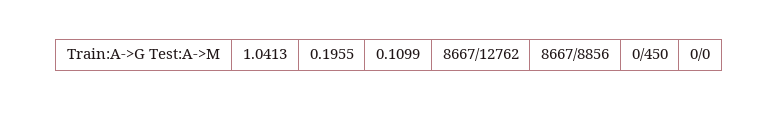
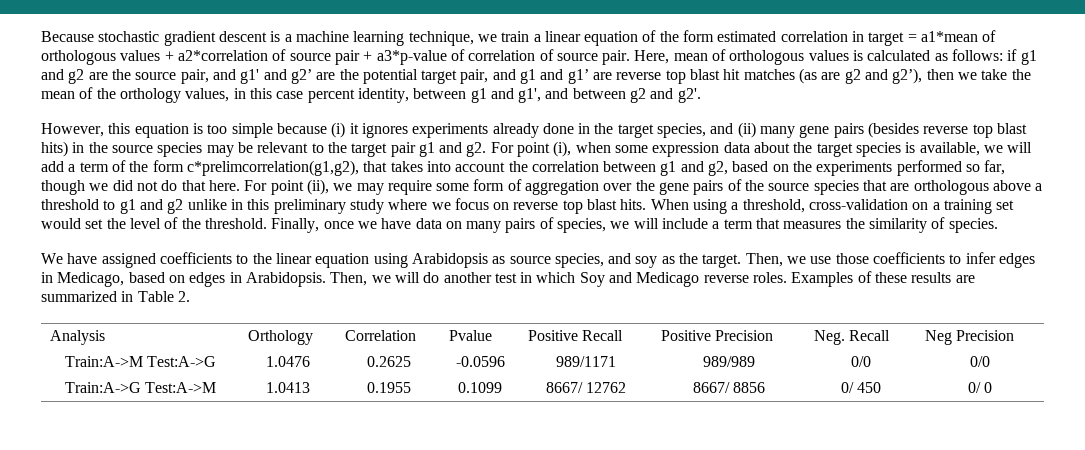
+ Because stochastic gradient descent is a machine learning technique, we train a linear equation of the form estimated correlation in target = a1*mean of orthologous values + a2*correlation of source pair + a3*p-value of correlation of source pair. Here, mean of orthologous values is calculated as follows: if g1 and g2 are the source pair, and g1' and g2’ are the potential target pair, and g1 and g1’ are reverse top blast hit matches (as are g2 and g2’), then we take the mean of the orthology values, in this case percent identity, between g1 and g1', and between g2 and g2'.
+ However, this equation is too simple because (i) it ignores experiments already done in the target species, and (ii) many gene pairs (besides reverse top blast hits) in the source species may be relevant to the target pair g1 and g2. For point (i), when some expression data about the target species is available, we will add a term of the form c*prelimcorrelation(g1,g2), that takes into account the correlation between g1 and g2, based on the experiments performed so far, though we did not do that here. For point (ii), we may require some form of aggregation over the gene pairs of the source species that are orthologous above a threshold to g1 and g2 unlike in this preliminary study where we focus on reverse top blast hits. When using a threshold, cross-validation on a training set would set the level of the threshold. Finally, once we have data on many pairs of species, we will include a term that measures the similarity of species.
+ We have assigned coefficients to the linear equation using Arabidopsis as source species, and soy as the target. Then, we use those coefficients to infer edges in Medicago, based on edges in Arabidopsis. Then, we will do another test in which Soy and Medicago reverse roles. Examples of these results are summarized in Table 2.
+ Analysis | Orthology | Correlation | Pvalue | Positive Recall | Positive Precision | Neg. Recall | Neg Precision
+ Train:A->M Test:A->G | 1.0476 | 0.2625 | -0.0596 | 989/1171 | 989/989 | 0/0 | 0/0
- Train:A->G Test:A->M | 1.0413 | 0.1955 | 0.1099 | 8667/12762 | 8667/8856 | 0/450 | 0/0
+ Train:A->G Test:A->M | 1.0413 | 0.1955 | 0.1099 | 8667/ 12762 | 8667/ 8856 | 0/ 450 | 0/ 0

